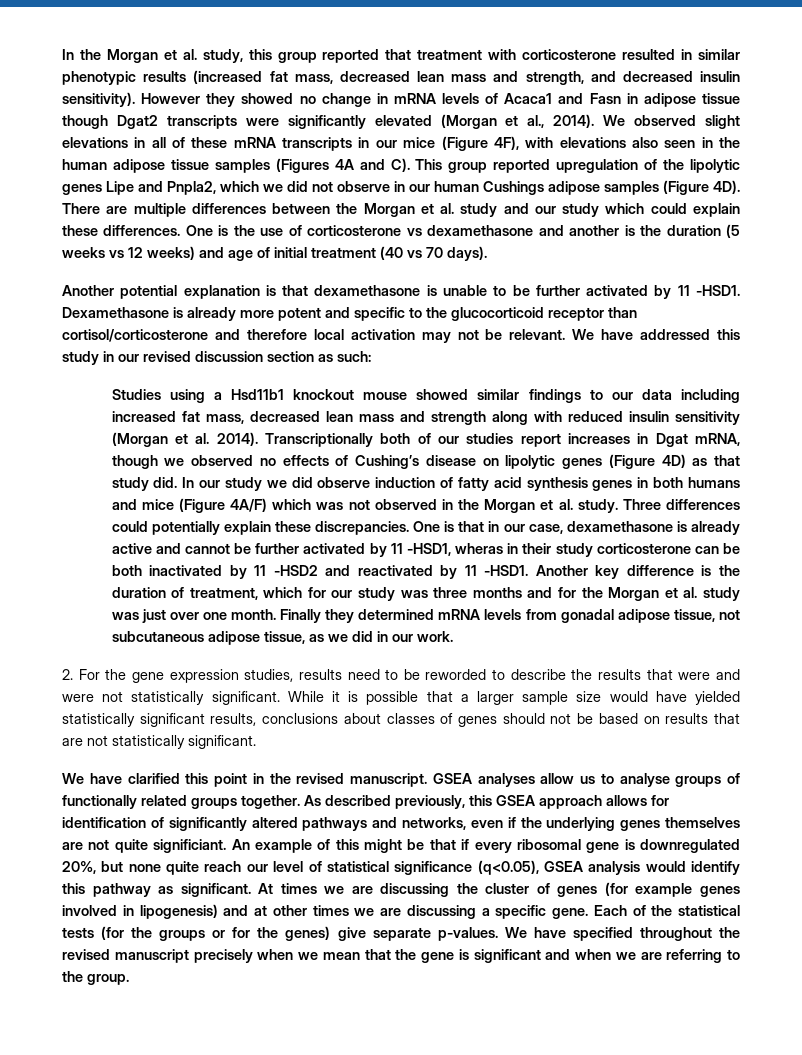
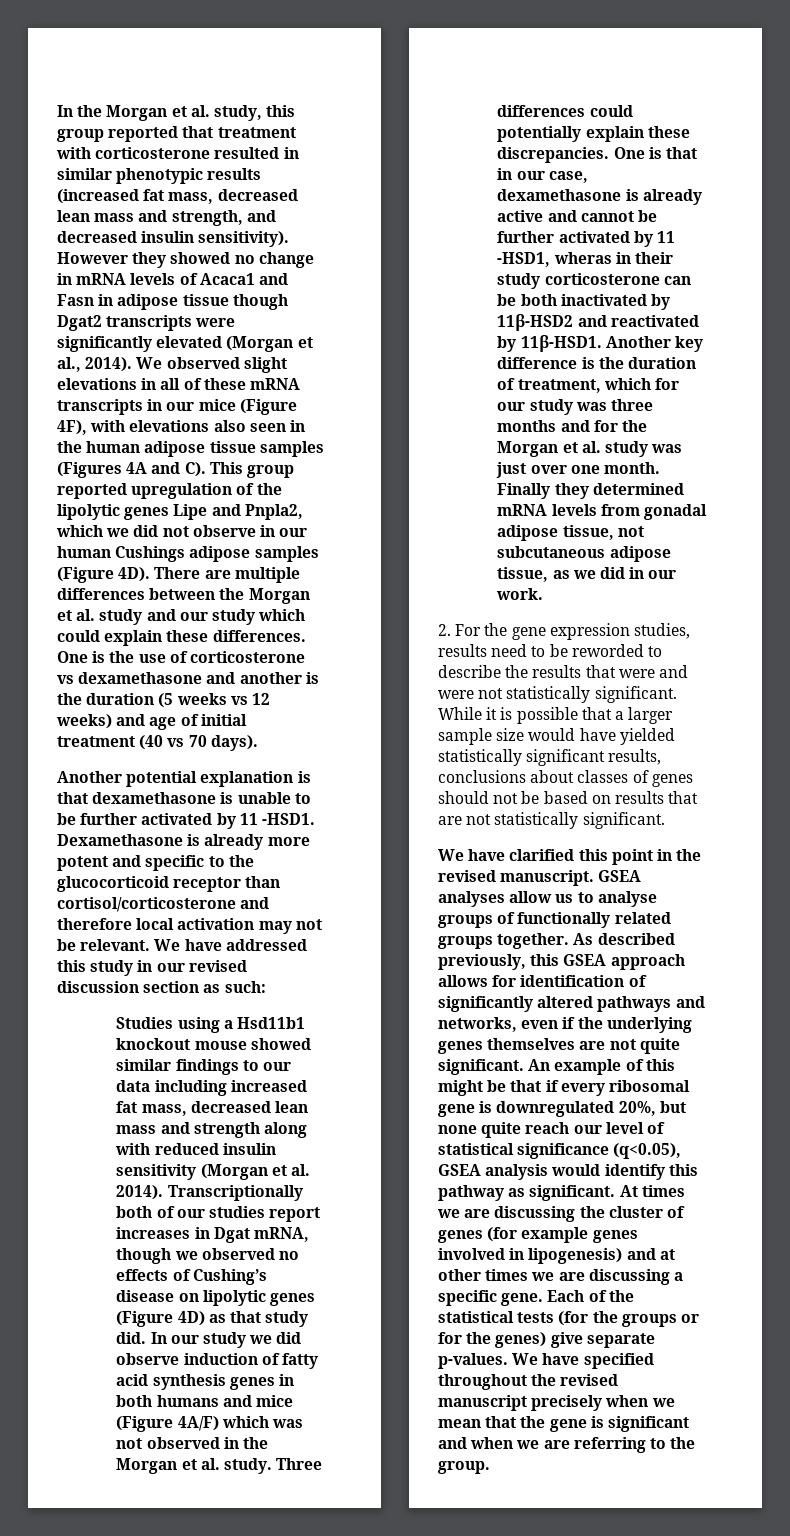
- One is that in our case, dexamethasone is already active and cannot be further activated by 11 -HSD1, wheras in their study corticosterone can be both inactivated by 11 -HSD2 and reactivated by 11 -HSD1.
+ One is that in our case, dexamethasone is already active and cannot be further activated by 11 -HSD1, wheras in their study corticosterone can be both inactivated by 11β-HSD2 and reactivated by 11β-HSD1.
- As described previously, this GSEA approach allows for identification of significantly altered pathways and networks, even if the underlying genes themselves are not quite significiant.
+ As described previously, this GSEA approach allows for identification of significantly altered pathways and networks, even if the underlying genes themselves are not quite significant.

